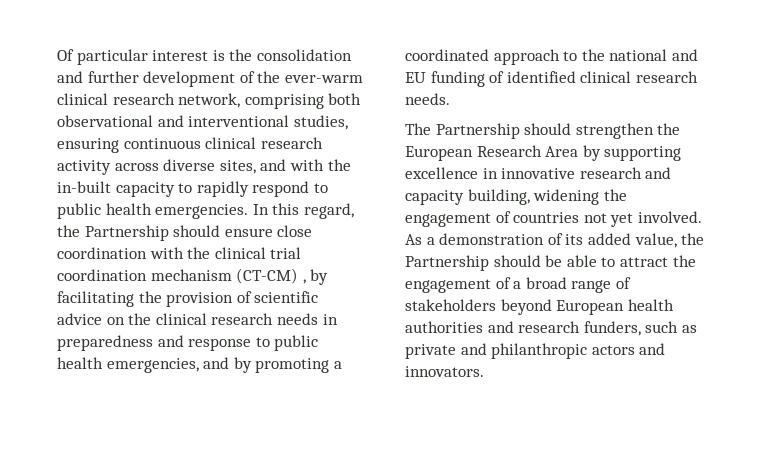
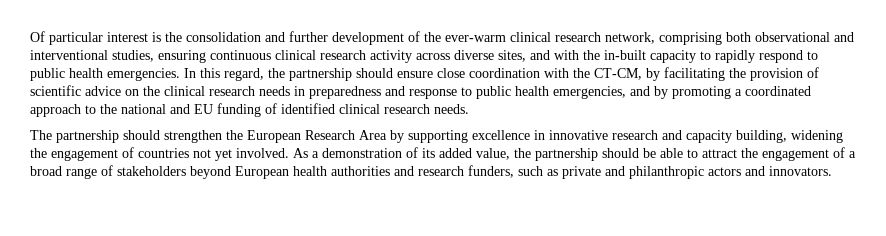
- In this regard, the Partnership should ensure close coordination with the clinical trial coordination mechanism (CT-CM) , by facilitating the provision of scientific advice on the clinical research needs in preparedness and response to public health emergencies, and by promoting a coordinated approach to the national and EU funding of identified clinical research needs.
+ In this regard, the partnership should ensure close coordination with the CT-CM, by facilitating the provision of scientific advice on the clinical research needs in preparedness and response to public health emergencies, and by promoting a coordinated approach to the national and EU funding of identified clinical research needs.
- The Partnership should strengthen the European Research Area by supporting excellence in innovative research and capacity building, widening the engagement of countries not yet involved.
+ The partnership should strengthen the European Research Area by supporting excellence in innovative research and capacity building, widening the engagement of countries not yet involved.
- As a demonstration of its added value, the Partnership should be able to attract the engagement of a broad range of stakeholders beyond European health authorities and research funders, such as private and philanthropic actors and innovators.
+ As a demonstration of its added value, the partnership should be able to attract the engagement of a broad range of stakeholders beyond European health authorities and research funders, such as private and philanthropic actors and innovators.

